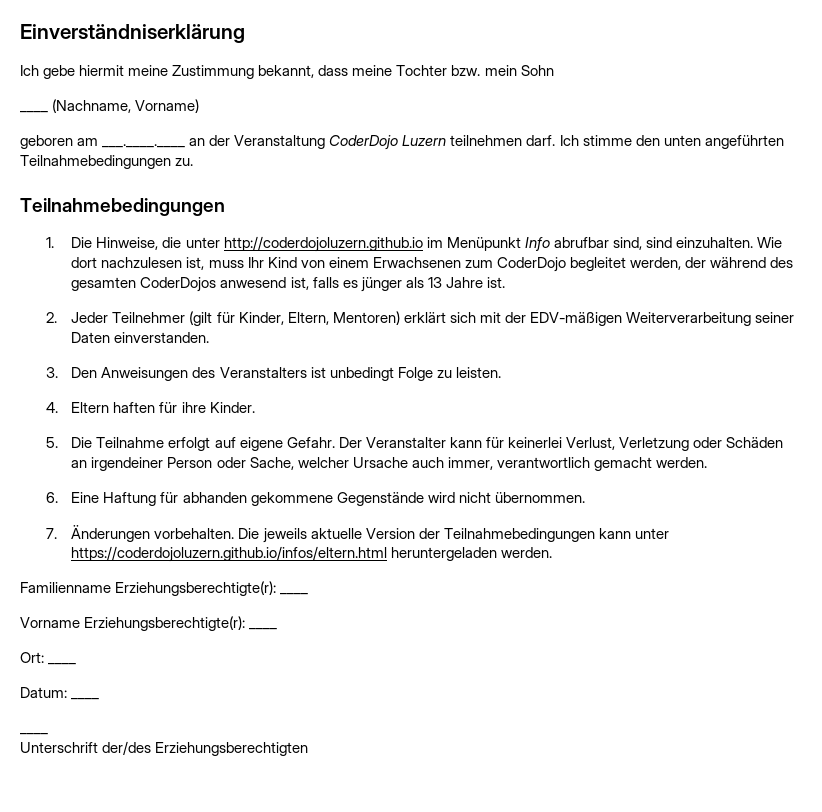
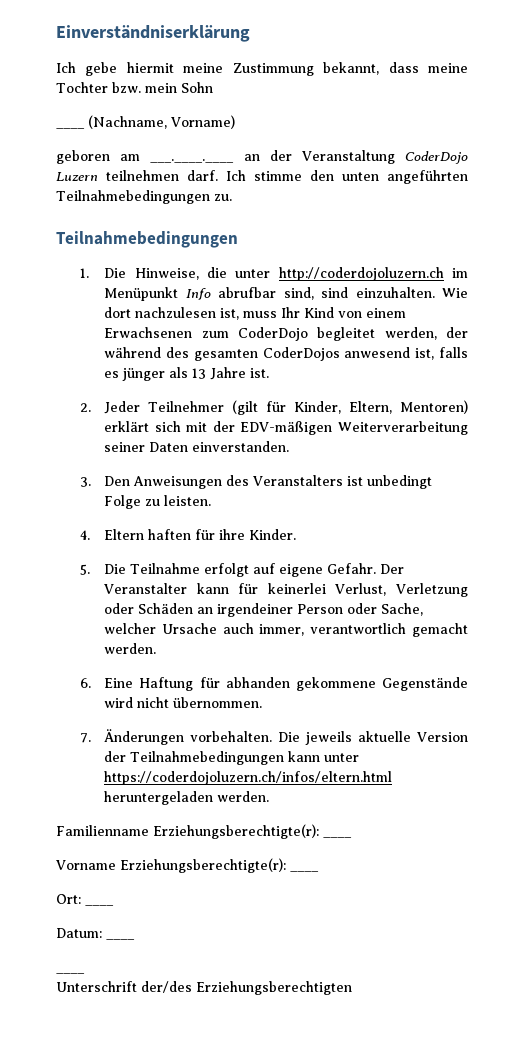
- 1. Die Hinweise, die unter http://coderdojoluzern.github.io im Menüpunkt Info abrufbar sind, sind einzuhalten.
+ 1. Die Hinweise, die unter http://coderdojoluzern.ch im Menüpunkt Info abrufbar sind, sind einzuhalten.
- Die jeweils aktuelle Version der Teilnahmebedingungen kann unter https://coderdojoluzern.github.io/infos/eltern.html heruntergeladen werden.
+ Die jeweils aktuelle Version der Teilnahmebedingungen kann unter https://coderdojoluzern.ch/infos/eltern.html heruntergeladen werden.

